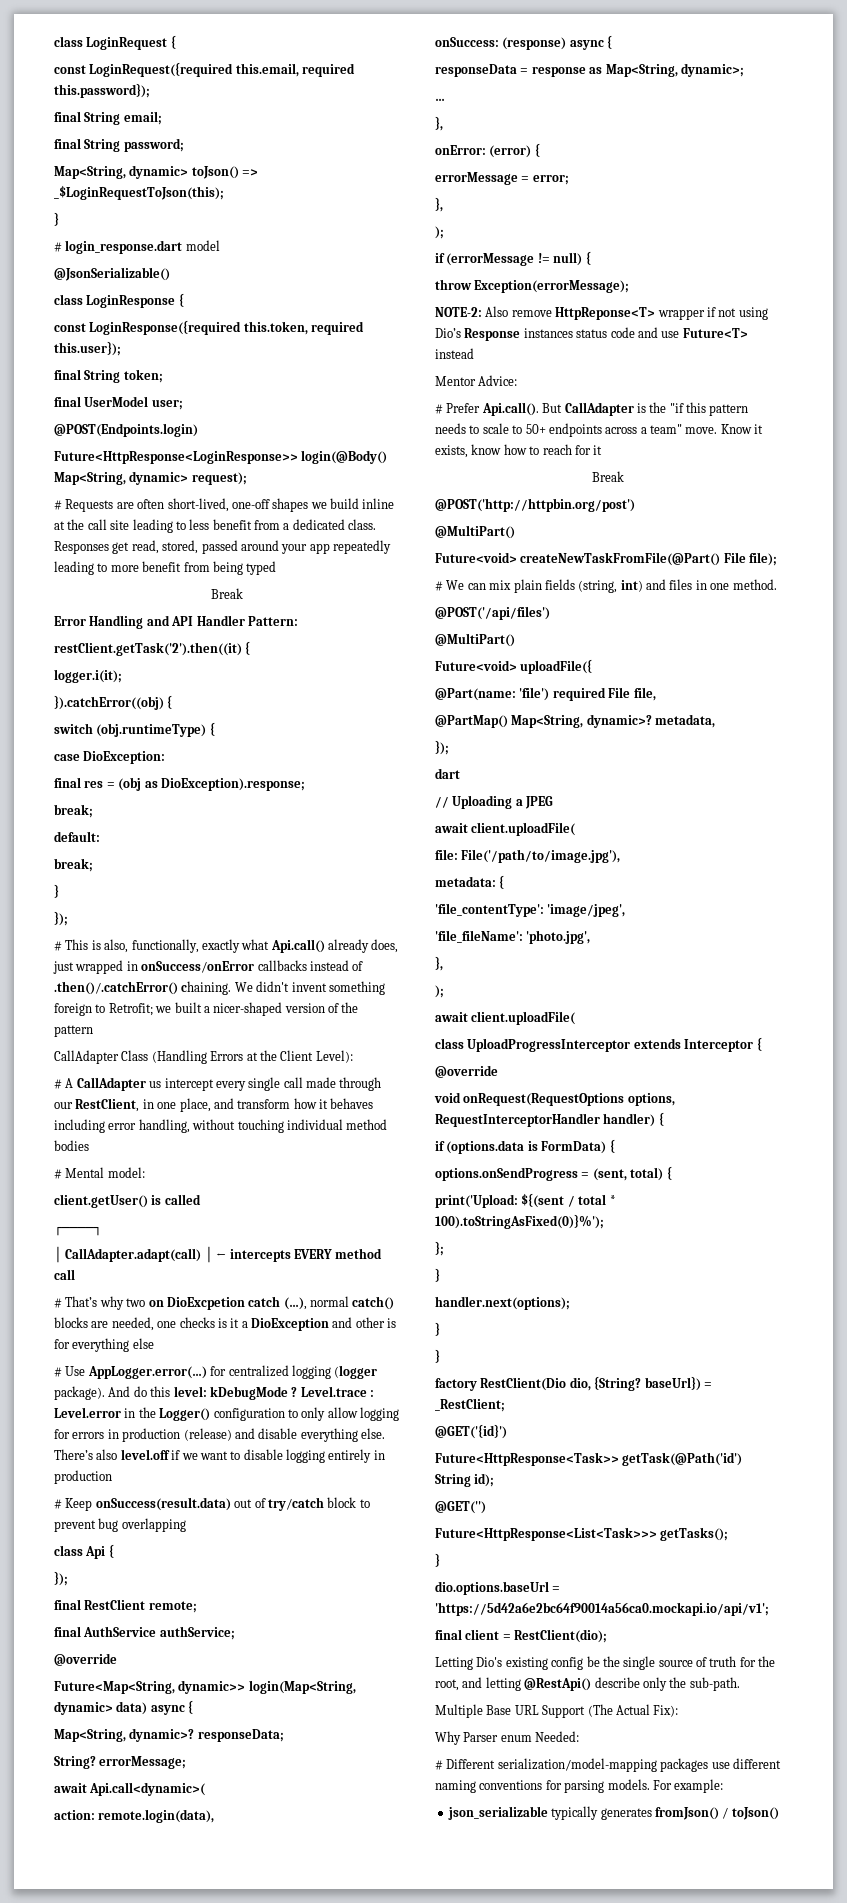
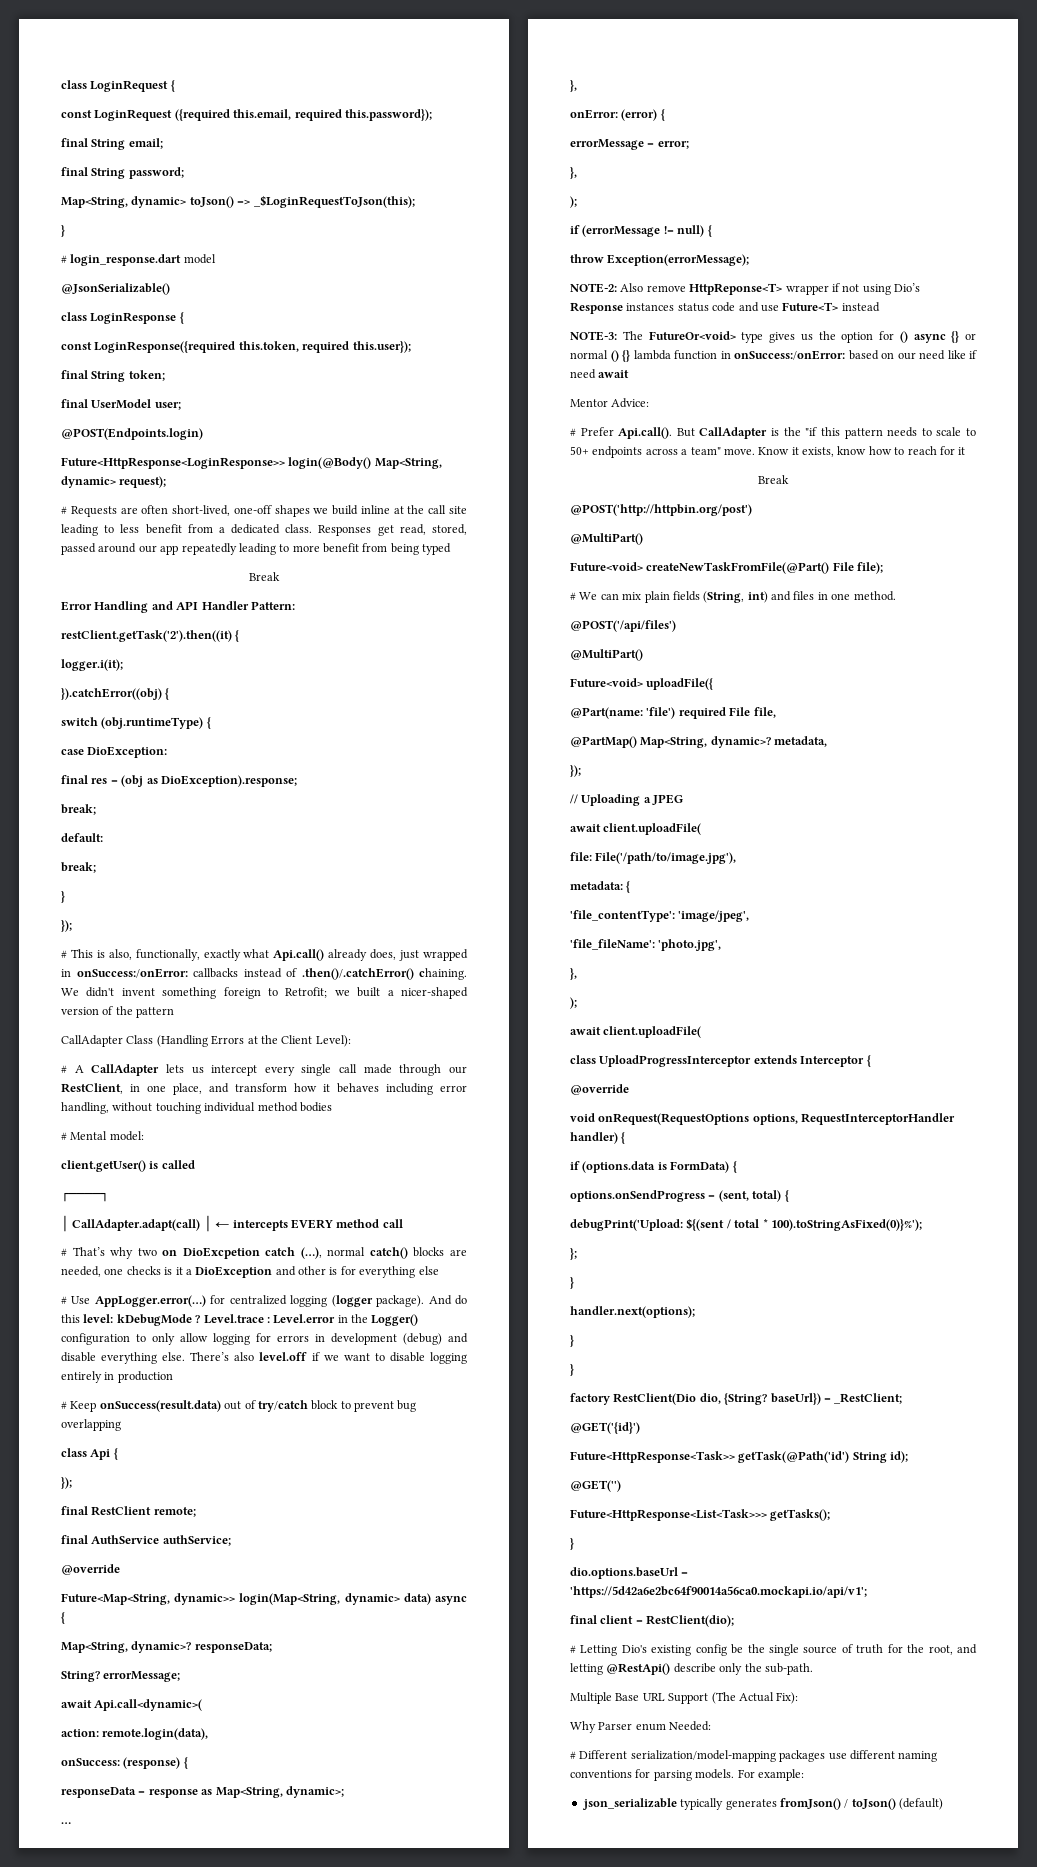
- const LoginRequest({required this.email, required this.password});
+ const LoginRequest ({required this.email, required this.password});
- Responses get read, stored, passed around your app repeatedly leading to more benefit from being typed
+ Responses get read, stored, passed around our app repeatedly leading to more benefit from being typed
- # This is also, functionally, exactly what Api.call() already does, just wrapped in onSuccess/onError callbacks instead of .then()/.catchError() chaining.
+ # This is also, functionally, exactly what Api.call() already does, just wrapped in onSuccess:/onError: callbacks instead of .then()/.catchError() chaining.
- # A CallAdapter us intercept every single call made through our RestClient, in one place, and transform how it behaves including error handling, without touching individual method bodies
+ # A CallAdapter lets us intercept every single call made through our RestClient, in one place, and transform how it behaves including error handling, without touching individual method bodies
- Level.trace : Level.error in the Logger() configuration to only allow logging for errors in production (release) and disable everything else.
+ Level.trace : Level.error in the Logger() configuration to only allow logging for errors in development (debug) and disable everything else.
- onSuccess: (response) async {
+ onSuccess: (response) {
+ NOTE-3: The FutureOr<void> type gives us the option for () async {} or normal () {} lambda function in onSuccess:/onError: based on our need like if need await
- # We can mix plain fields (string, int) and files in one method.
+ # We can mix plain fields (String, int) and files in one method.
- dart
- print('Upload: ${(sent / total * 100).toStringAsFixed(0)}%');
+ debugPrint('Upload: ${(sent / total * 100).toStringAsFixed(0)}%');
- Letting Dio's existing config be the single source of truth for the root, and letting @RestApi() describe only the sub-path.
+ # Letting Dio's existing config be the single source of truth for the root, and letting @RestApi() describe only the sub-path.
- json_serializable typically generates fromJson() / toJson()
+ json_serializable typically generates fromJson() / toJson() (default)

